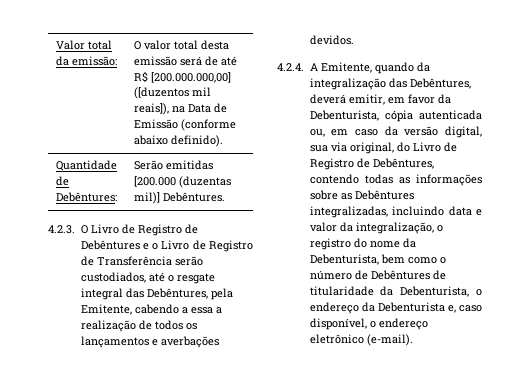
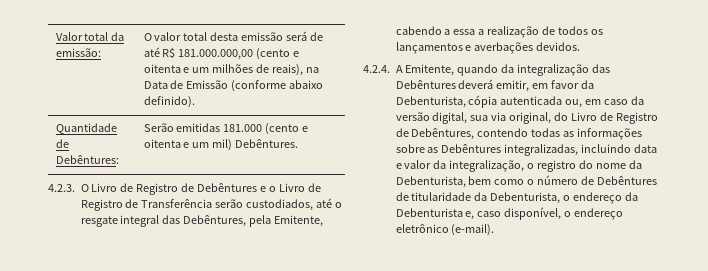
- Valor total da emissão: | O valor total desta emissão será de até R$ [200.000.000,00] ([duzentos mil reais]), na Data de Emissão (conforme abaixo definido).
+ Valor total da emissão: | O valor total desta emissão será de até R$ 181.000.000,00 (cento e oitenta e um milhões de reais), na Data de Emissão (conforme abaixo definido).
- Quantidade de Debêntures: | Serão emitidas [200.000 (duzentas mil)] Debêntures.
+ Quantidade de Debêntures: | Serão emitidas 181.000 (cento e oitenta e um mil) Debêntures.
- 4.2.4. A Emitente, quando da integralização das Debêntures, deverá emitir, em favor da Debenturista, cópia autenticada ou, em caso da versão digital, sua via original, do Livro de Registro de Debêntures, contendo todas as informações sobre as Debêntures integralizadas, incluindo data e valor da integralização, o registro do nome da Debenturista, bem como o número de Debêntures de titularidade da Debenturista, o endereço da Debenturista e, caso disponível, o endereço eletrônico (e-mail).
+ 4.2.4. A Emitente, quando da integralização das Debêntures deverá emitir, em favor da Debenturista, cópia autenticada ou, em caso da versão digital, sua via original, do Livro de Registro de Debêntures, contendo todas as informações sobre as Debêntures integralizadas, incluindo data e valor da integralização, o registro do nome da Debenturista, bem como o número de Debêntures de titularidade da Debenturista, o endereço da Debenturista e, caso disponível, o endereço eletrônico (e-mail).

